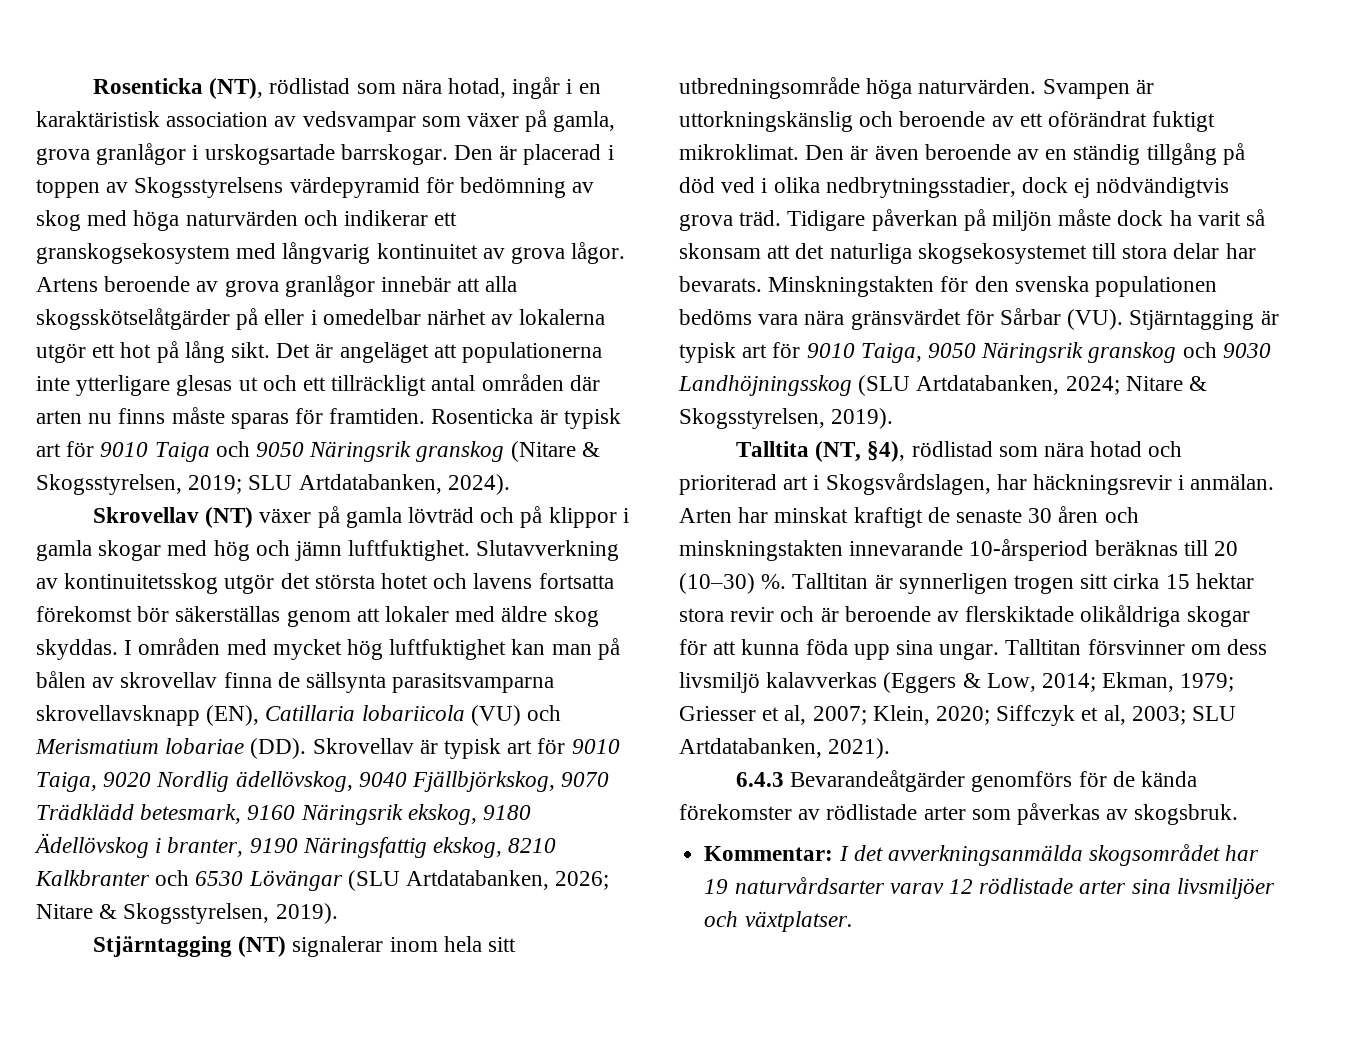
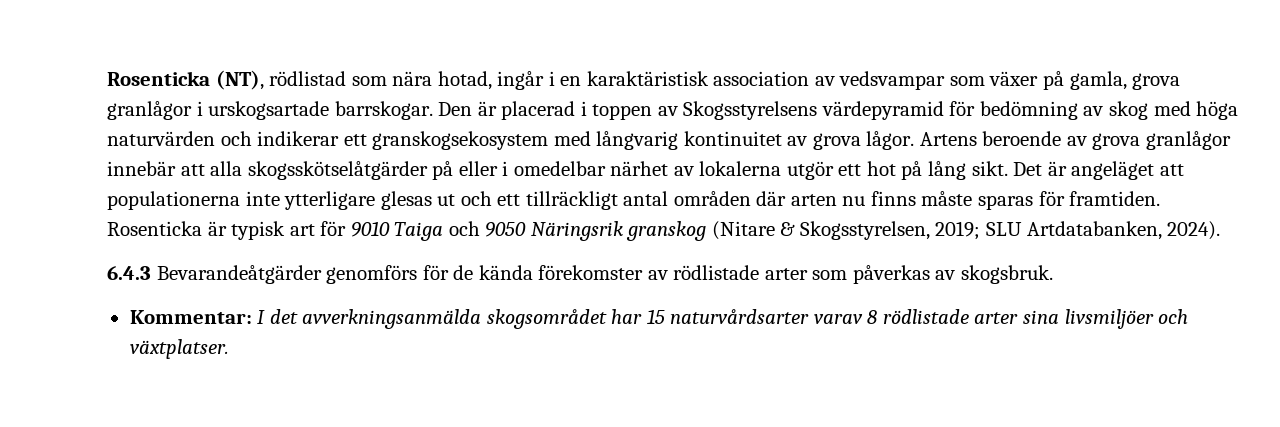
- Skrovellav (NT) växer på gamla lövträd och på klippor i gamla skogar med hög och jämn luftfuktighet. Slutavverkning av kontinuitetsskog utgör det största hotet och lavens fortsatta förekomst bör säkerställas genom att lokaler med äldre skog skyddas. I områden med mycket hög luftfuktighet kan man på bålen av skrovellav finna de sällsynta parasitsvamparna skrovellavsknapp (EN), Catillaria lobariicola (VU) och Merismatium lobariae (DD). Skrovellav är typisk art för 9010 Taiga, 9020 Nordlig ädellövskog, 9040 Fjällbjörkskog, 9070 Trädklädd betesmark, 9160 Näringsrik ekskog, 9180 Ädellövskog i branter, 9190 Näringsfattig ekskog, 8210 Kalkbranter och 6530 Lövängar (SLU Artdatabanken, 2026; Nitare & Skogsstyrelsen, 2019).
- Stjärntagging (NT) signalerar inom hela sitt utbredningsområde höga naturvärden. Svampen är uttorkningskänslig och beroende av ett oförändrat fuktigt mikroklimat. Den är även beroende av en ständig tillgång på död ved i olika nedbrytningsstadier, dock ej nödvändigtvis grova träd. Tidigare påverkan på miljön måste dock ha varit så skonsam att det naturliga skogsekosystemet till stora delar har bevarats. Minskningstakten för den svenska populationen bedöms vara nära gränsvärdet för Sårbar (VU). Stjärntagging är typisk art för 9010 Taiga, 9050 Näringsrik granskog och 9030 Landhöjningsskog (SLU Artdatabanken, 2024; Nitare & Skogsstyrelsen, 2019).
- Talltita (NT, §4), rödlistad som nära hotad och prioriterad art i Skogsvårdslagen, har häckningsrevir i anmälan. Arten har minskat kraftigt de senaste 30 åren och minskningstakten innevarande 10-årsperiod beräknas till 20 (10–30) %. Talltitan är synnerligen trogen sitt cirka 15 hektar stora revir och är beroende av flerskiktade olikåldriga skogar för att kunna föda upp sina ungar. Talltitan försvinner om dess livsmiljö kalavverkas (Eggers & Low, 2014; Ekman, 1979; Griesser et al, 2007; Klein, 2020; Siffczyk et al, 2003; SLU Artdatabanken, 2021).
- Kommentar: I det avverkningsanmälda skogsområdet har 19 naturvårdsarter varav 12 rödlistade arter sina livsmiljöer och växtplatser.
+ Kommentar: I det avverkningsanmälda skogsområdet har 15 naturvårdsarter varav 8 rödlistade arter sina livsmiljöer och växtplatser.

